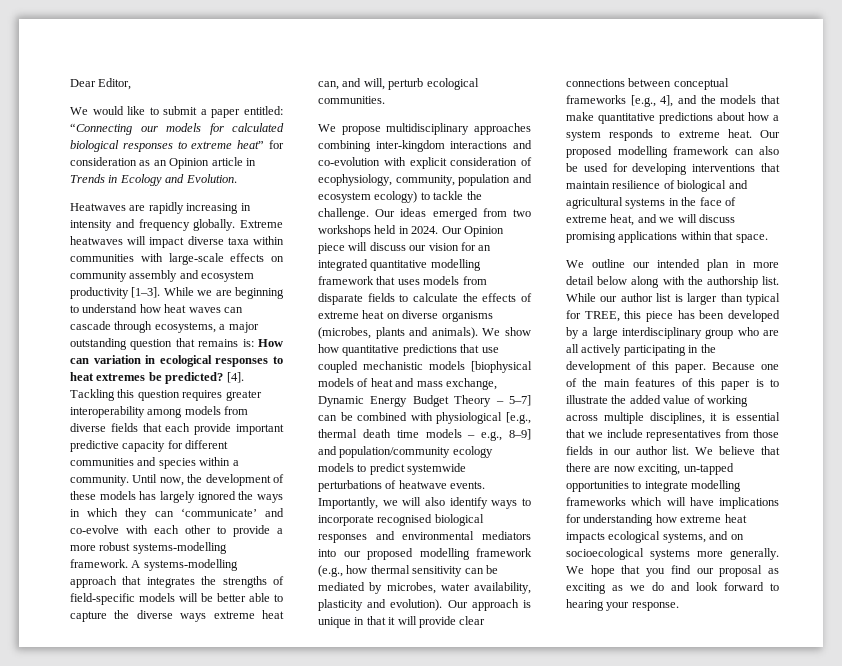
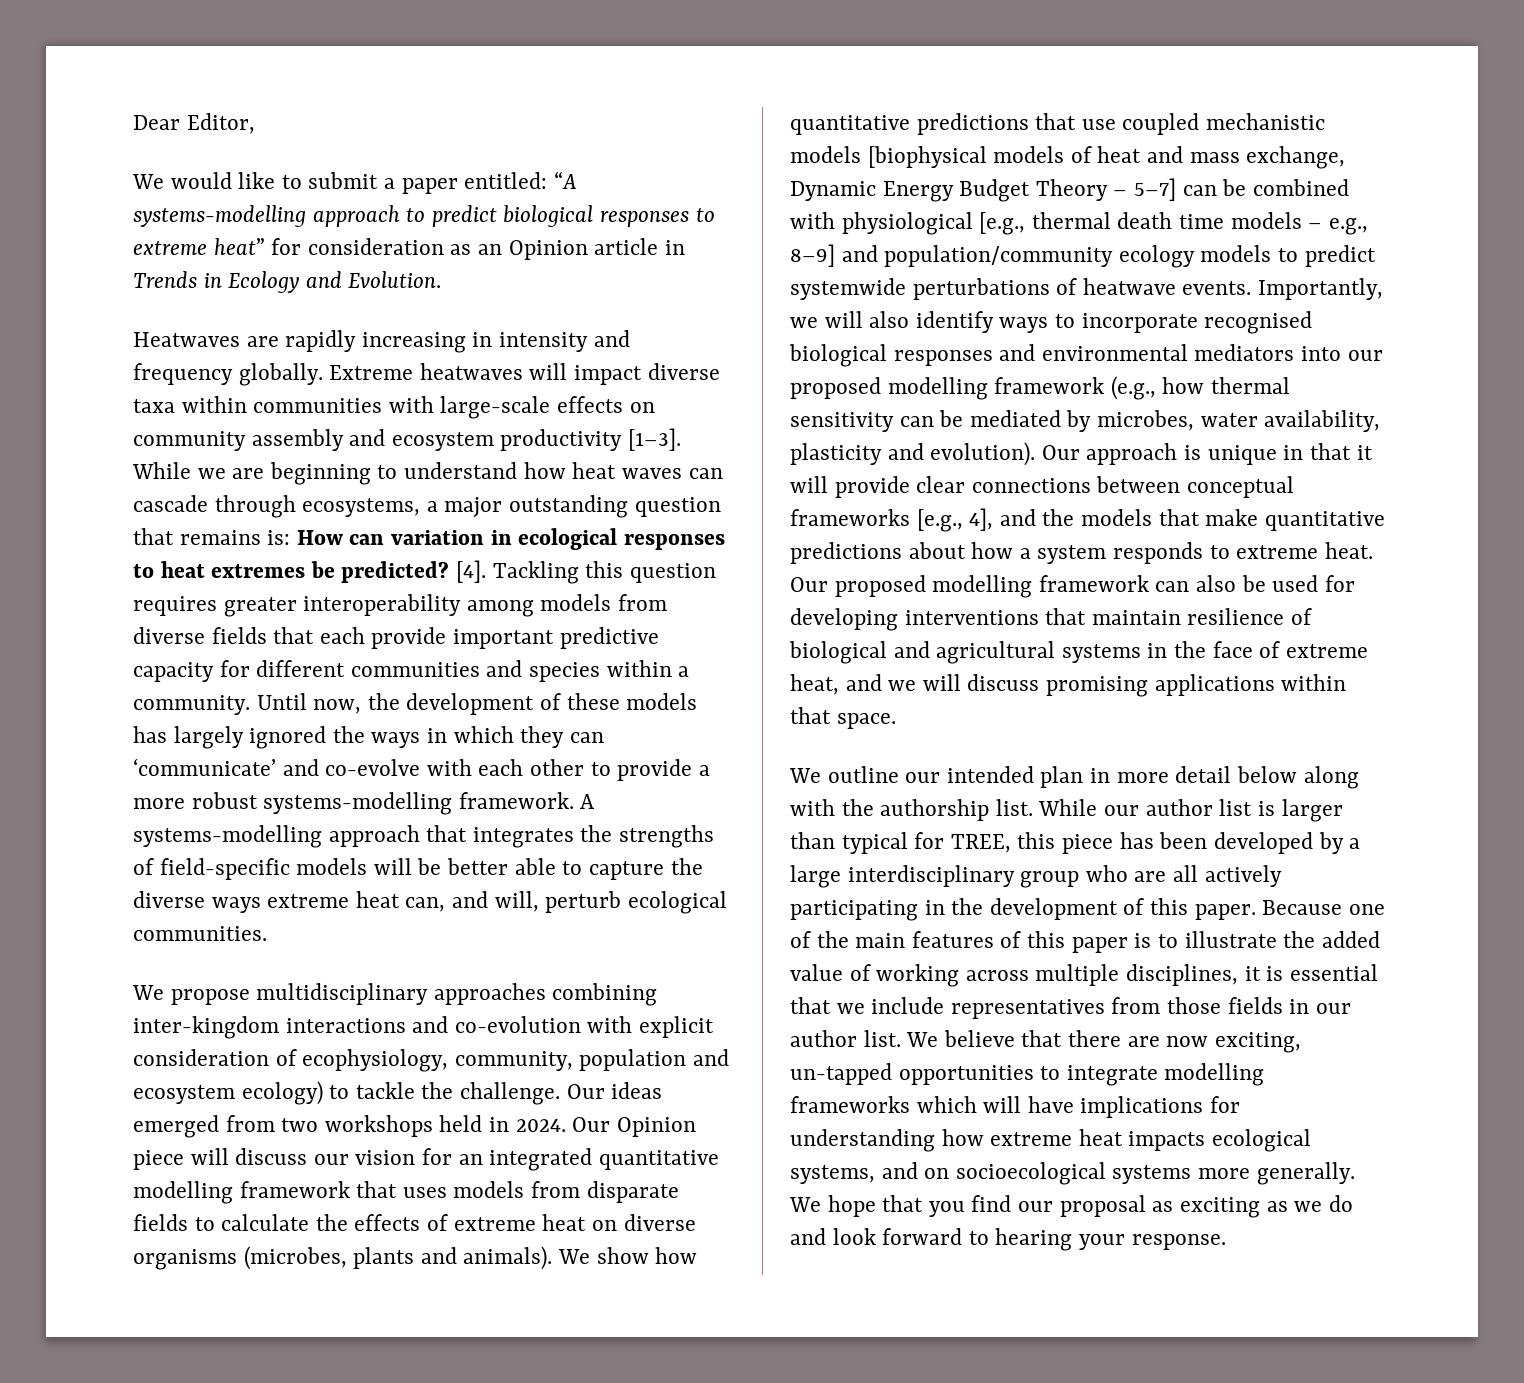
- We would like to submit a paper entitled: “Connecting our models for calculated biological responses to extreme heat” for consideration as an Opinion article in Trends in Ecology and Evolution.
+ We would like to submit a paper entitled: “A systems-modelling approach to predict biological responses to extreme heat” for consideration as an Opinion article in Trends in Ecology and Evolution.

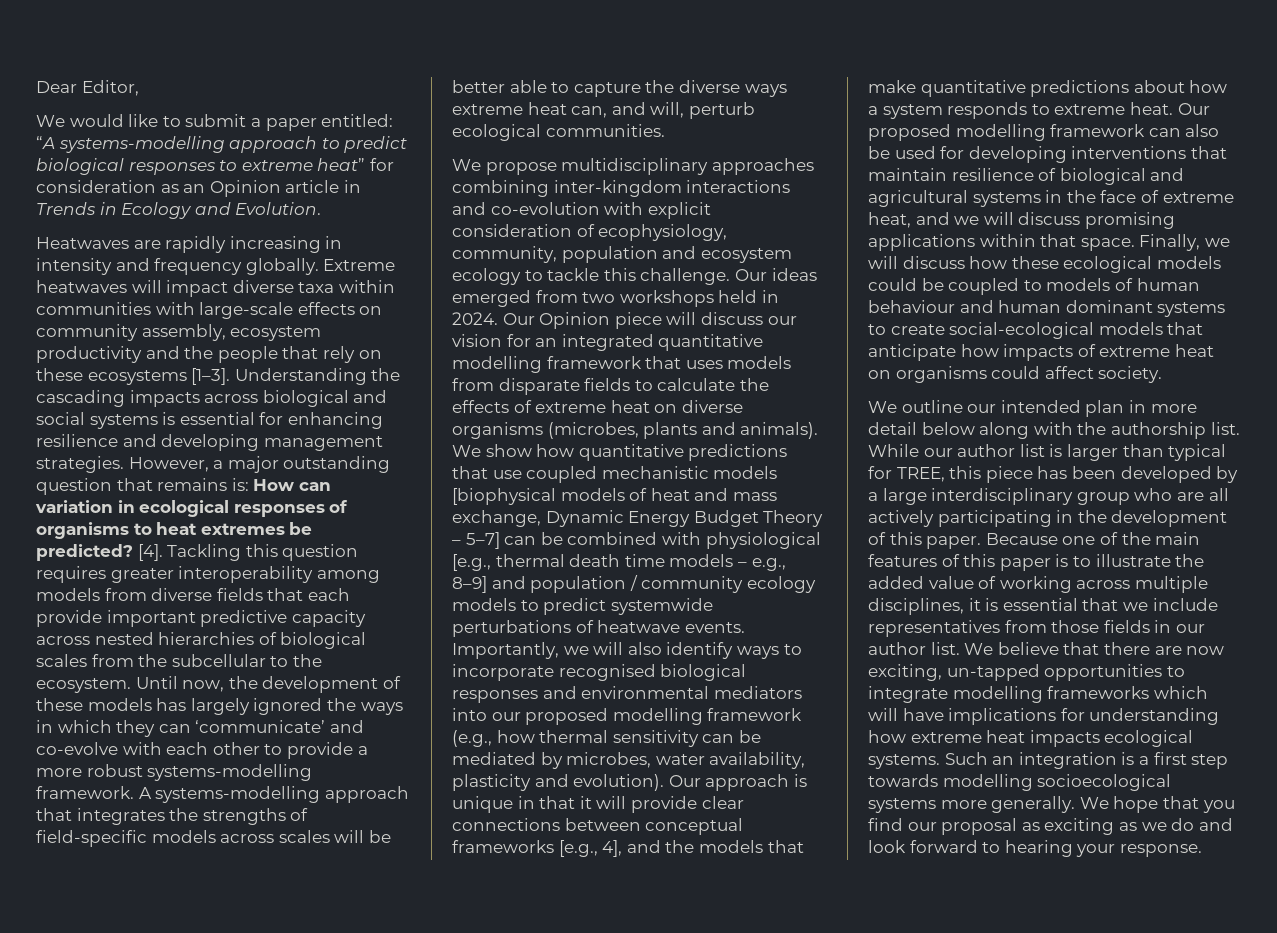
- Extreme heatwaves will impact diverse taxa within communities with large-scale effects on community assembly and ecosystem productivity [1–3]. While we are beginning to understand how heat waves can cascade through ecosystems, a major outstanding question that remains is: How can variation in ecological responses to heat extremes be predicted?
+ Extreme heatwaves will impact diverse taxa within communities with large-scale effects on community assembly, ecosystem productivity and the people that rely on these ecosystems [1–3]. Understanding the cascading impacts across biological and social systems is essential for enhancing resilience and developing management strategies. However, a major outstanding question that remains is: How can variation in ecological responses of organisms to heat extremes be predicted?
- Tackling this question requires greater interoperability among models from diverse fields that each provide important predictive capacity for different communities and species within a community.
+ Tackling this question requires greater interoperability among models from diverse fields that each provide important predictive capacity across nested hierarchies of biological scales from the subcellular to the ecosystem.
- A systems-modelling approach that integrates the strengths of field-specific models will be better able to capture the diverse ways extreme heat can, and will, perturb ecological communities.
+ A systems-modelling approach that integrates the strengths of field-specific models across scales will be better able to capture the diverse ways extreme heat can, and will, perturb ecological communities.
- We propose multidisciplinary approaches combining inter-kingdom interactions and co-evolution with explicit consideration of ecophysiology, community, population and ecosystem ecology) to tackle the challenge.
+ We propose multidisciplinary approaches combining inter-kingdom interactions and co-evolution with explicit consideration of ecophysiology, community, population and ecosystem ecology to tackle this challenge.
- We show how quantitative predictions that use coupled mechanistic models [biophysical models of heat and mass exchange, Dynamic Energy Budget Theory – 5–7] can be combined with physiological [e.g., thermal death time models – e.g., 8–9] and population/community ecology models to predict systemwide perturbations of heatwave events.
+ We show how quantitative predictions that use coupled mechanistic models [biophysical models of heat and mass exchange, Dynamic Energy Budget Theory – 5–7] can be combined with physiological [e.g., thermal death time models – e.g., 8–9] and population / community ecology models to predict systemwide perturbations of heatwave events.
+ Finally, we will discuss how these ecological models could be coupled to models of human behaviour and human dominant systems to create social-ecological models that anticipate how impacts of extreme heat on organisms could affect society.
- We believe that there are now exciting, un-tapped opportunities to integrate modelling frameworks which will have implications for understanding how extreme heat impacts ecological systems, and on socioecological systems more generally.
+ We believe that there are now exciting, un-tapped opportunities to integrate modelling frameworks which will have implications for understanding how extreme heat impacts ecological systems. Such an integration is a first step towards modelling socioecological systems more generally.

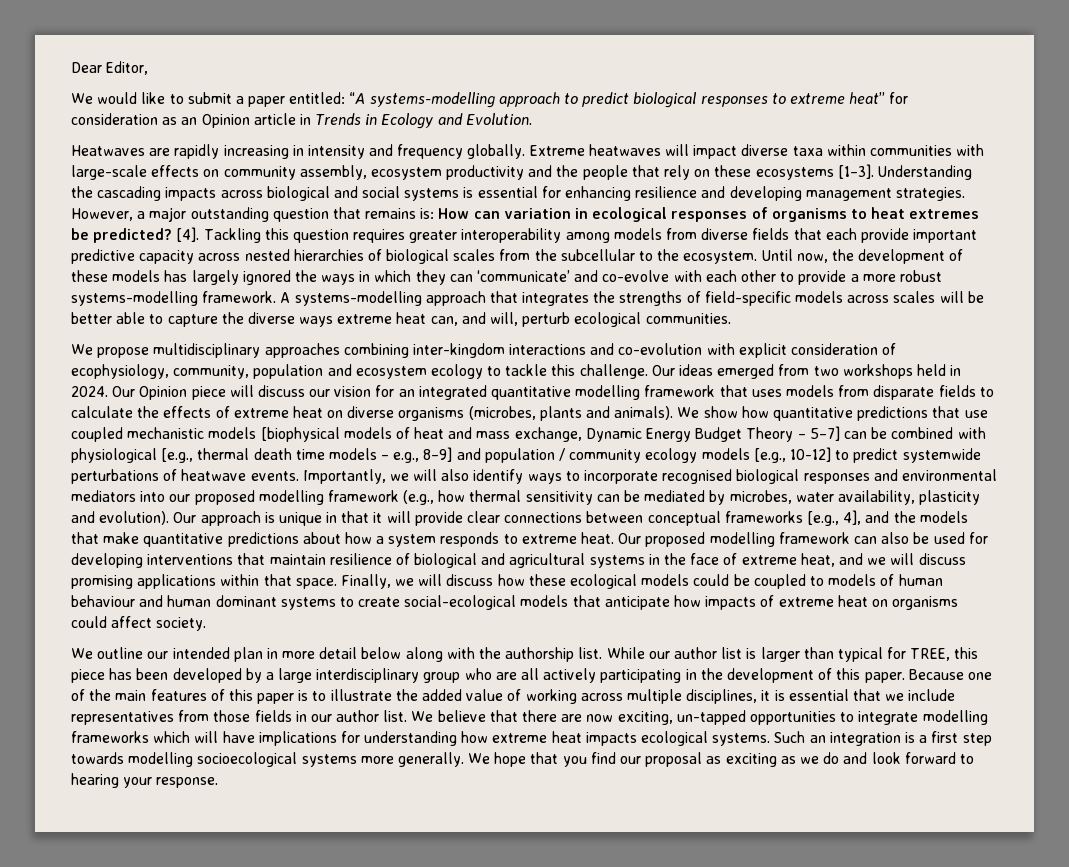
- We show how quantitative predictions that use coupled mechanistic models [biophysical models of heat and mass exchange, Dynamic Energy Budget Theory – 5–7] can be combined with physiological [e.g., thermal death time models – e.g., 8–9] and population / community ecology models to predict systemwide perturbations of heatwave events.
+ We show how quantitative predictions that use coupled mechanistic models [biophysical models of heat and mass exchange, Dynamic Energy Budget Theory – 5–7] can be combined with physiological [e.g., thermal death time models – e.g., 8–9] and population / community ecology models [e.g., 10-12] to predict systemwide perturbations of heatwave events.

